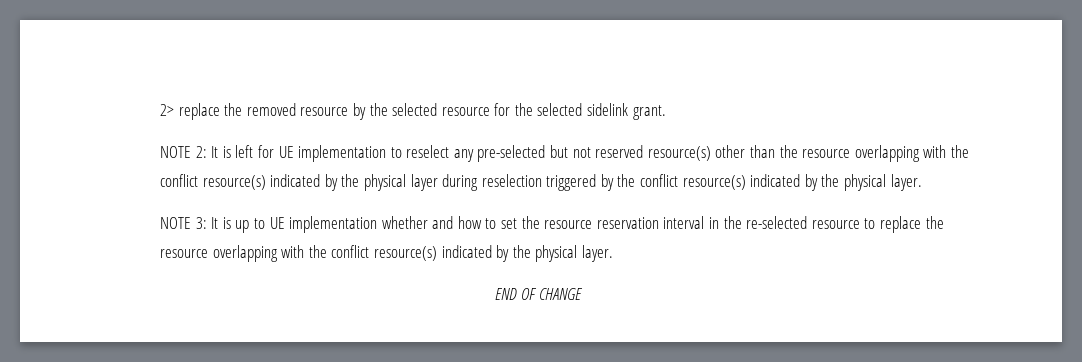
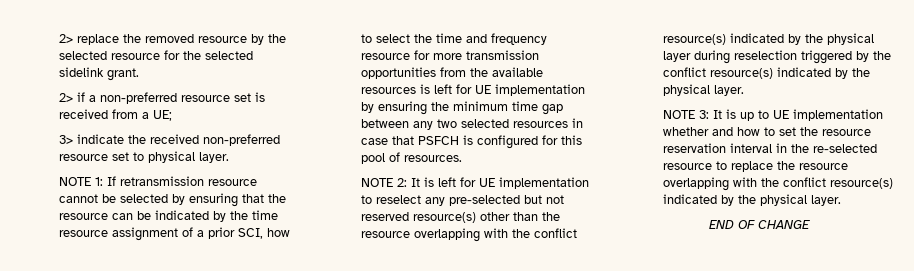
+ 2> if a non-preferred resource set is received from a UE;
+ 3> indicate the received non-preferred resource set to physical layer.
+ NOTE 1: If retransmission resource cannot be selected by ensuring that the resource can be indicated by the time resource assignment of a prior SCI, how to select the time and frequency resource for more transmission opportunities from the available resources is left for UE implementation by ensuring the minimum time gap between any two selected resources in case that PSFCH is configured for this pool of resources.

